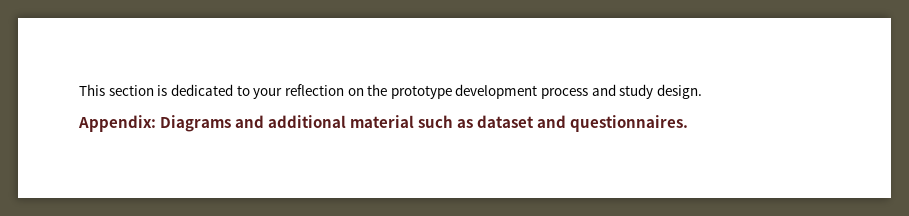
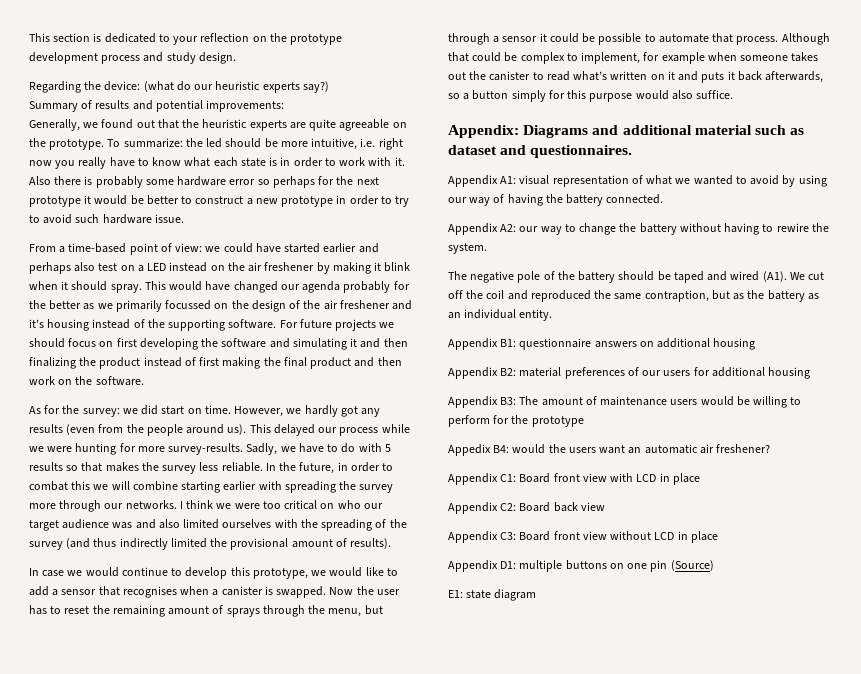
+ Regarding the device: (what do our heuristic experts say?)
+ Summary of results and potential improvements:
+ Generally, we found out that the heuristic experts are quite agreeable on the prototype. To summarize: the led should be more intuitive, i.e. right now you really have to know what each state is in order to work with it. Also there is probably some hardware error so perhaps for the next prototype it would be better to construct a new prototype in order to try to avoid such hardware issue.
+ From a time-based point of view: we could have started earlier and perhaps also test on a LED instead on the air freshener by making it blink when it should spray. This would have changed our agenda probably for the better as we primarily focussed on the design of the air freshener and it’s housing instead of the supporting software. For future projects we should focus on first developing the software and simulating it and then finalizing the product instead of first making the final product and then work on the software.
+ As for the survey: we did start on time. However, we hardly got any results (even from the people around us). This delayed our process while we were hunting for more survey-results. Sadly, we have to do with 5 results so that makes the survey less reliable. In the future, in order to combat this we will combine starting earlier with spreading the survey more through our networks. I think we were too critical on who our target audience was and also limited ourselves with the spreading of the survey (and thus indirectly limited the provisional amount of results).
+ In case we would continue to develop this prototype, we would like to add a sensor that recognises when a canister is swapped. Now the user has to reset the remaining amount of sprays through the menu, but through a sensor it could be possible to automate that process. Although that could be complex to implement, for example when someone takes out the canister to read what’s written on it and puts it back afterwards, so a button simply for this purpose would also suffice.
+ Appendix A1: visual representation of what we wanted to avoid by using our way of having the battery connected.
+ Appendix A2: our way to change the battery without having to rewire the system.
+ The negative pole of the battery should be taped and wired (A1). We cut off the coil and reproduced the same contraption, but as the battery as an individual entity.
+ Appendix B1: questionnaire answers on additional housing
+ Appendix B2: material preferences of our users for additional housing
+ Appendix B3: The amount of maintenance users would be willing to perform for the prototype
+ Appedix B4: would the users want an automatic air freshener?
+ Appendix C1: Board front view with LCD in place
+ Appendix C2: Board back view
+ Appendix C3: Board front view without LCD in place
+ Appendix D1: multiple buttons on one pin (Source)
+ E1: state diagram

